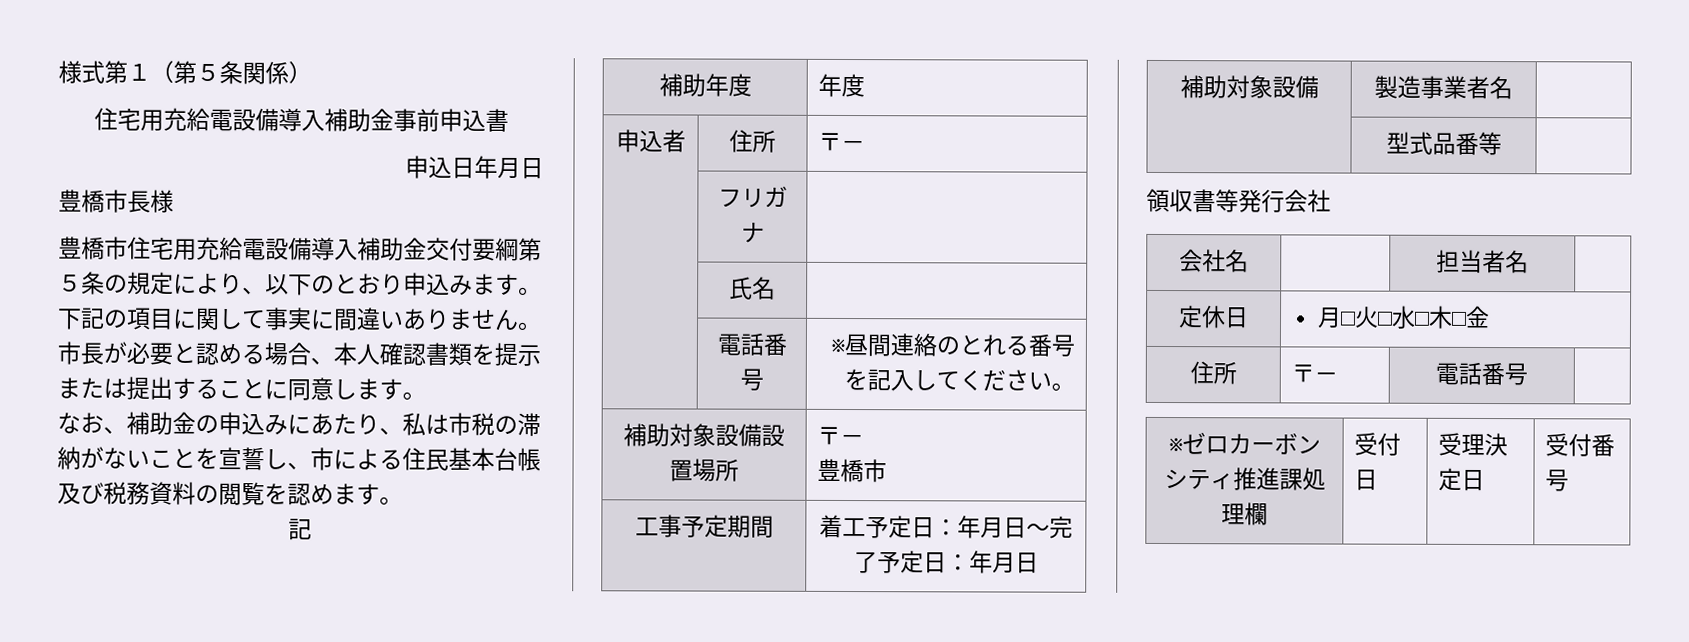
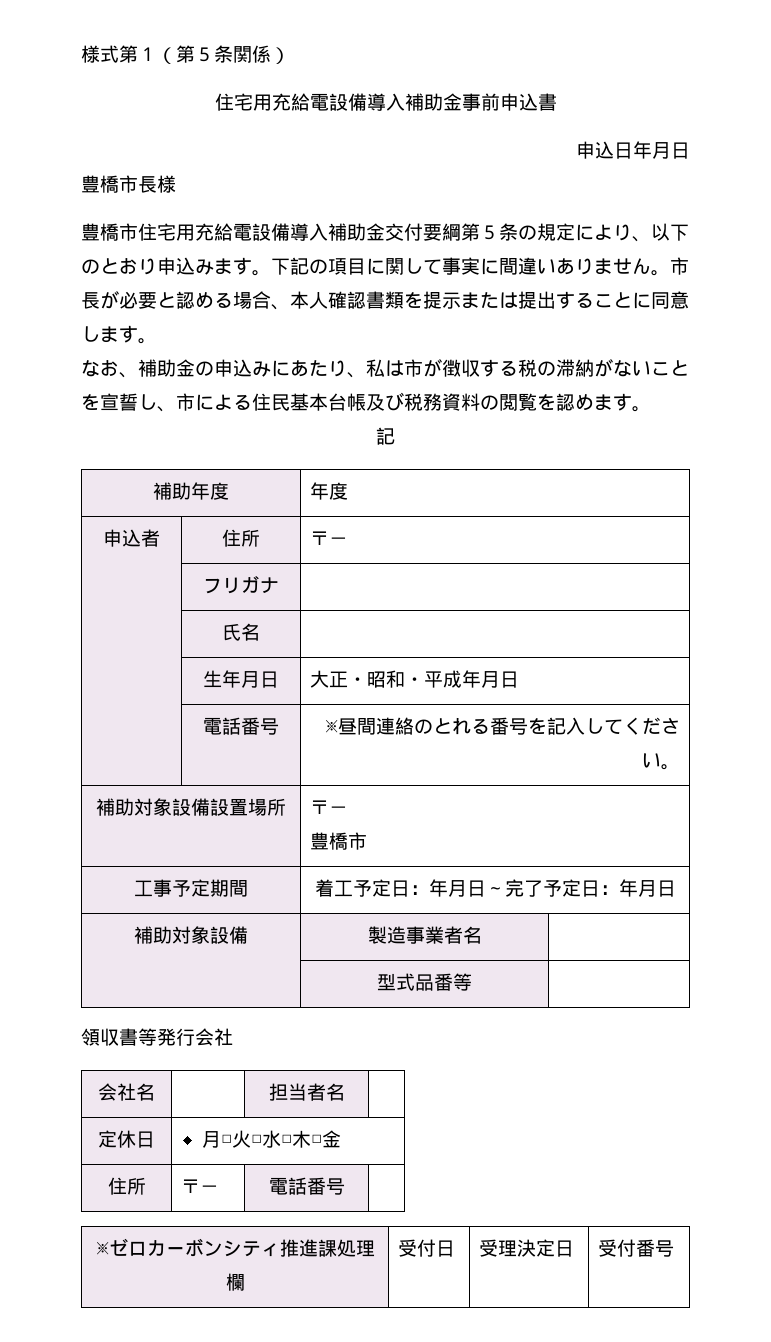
- なお、補助金の申込みにあたり、私は市税の滞納がないことを宣誓し、市による住民基本台帳及び税務資料の閲覧を認めます。
+ なお、補助金の申込みにあたり、私は市が徴収する税の滞納がないことを宣誓し、市による住民基本台帳及び税務資料の閲覧を認めます。
+ | 生年月日 | 大正・昭和・平成年月日

